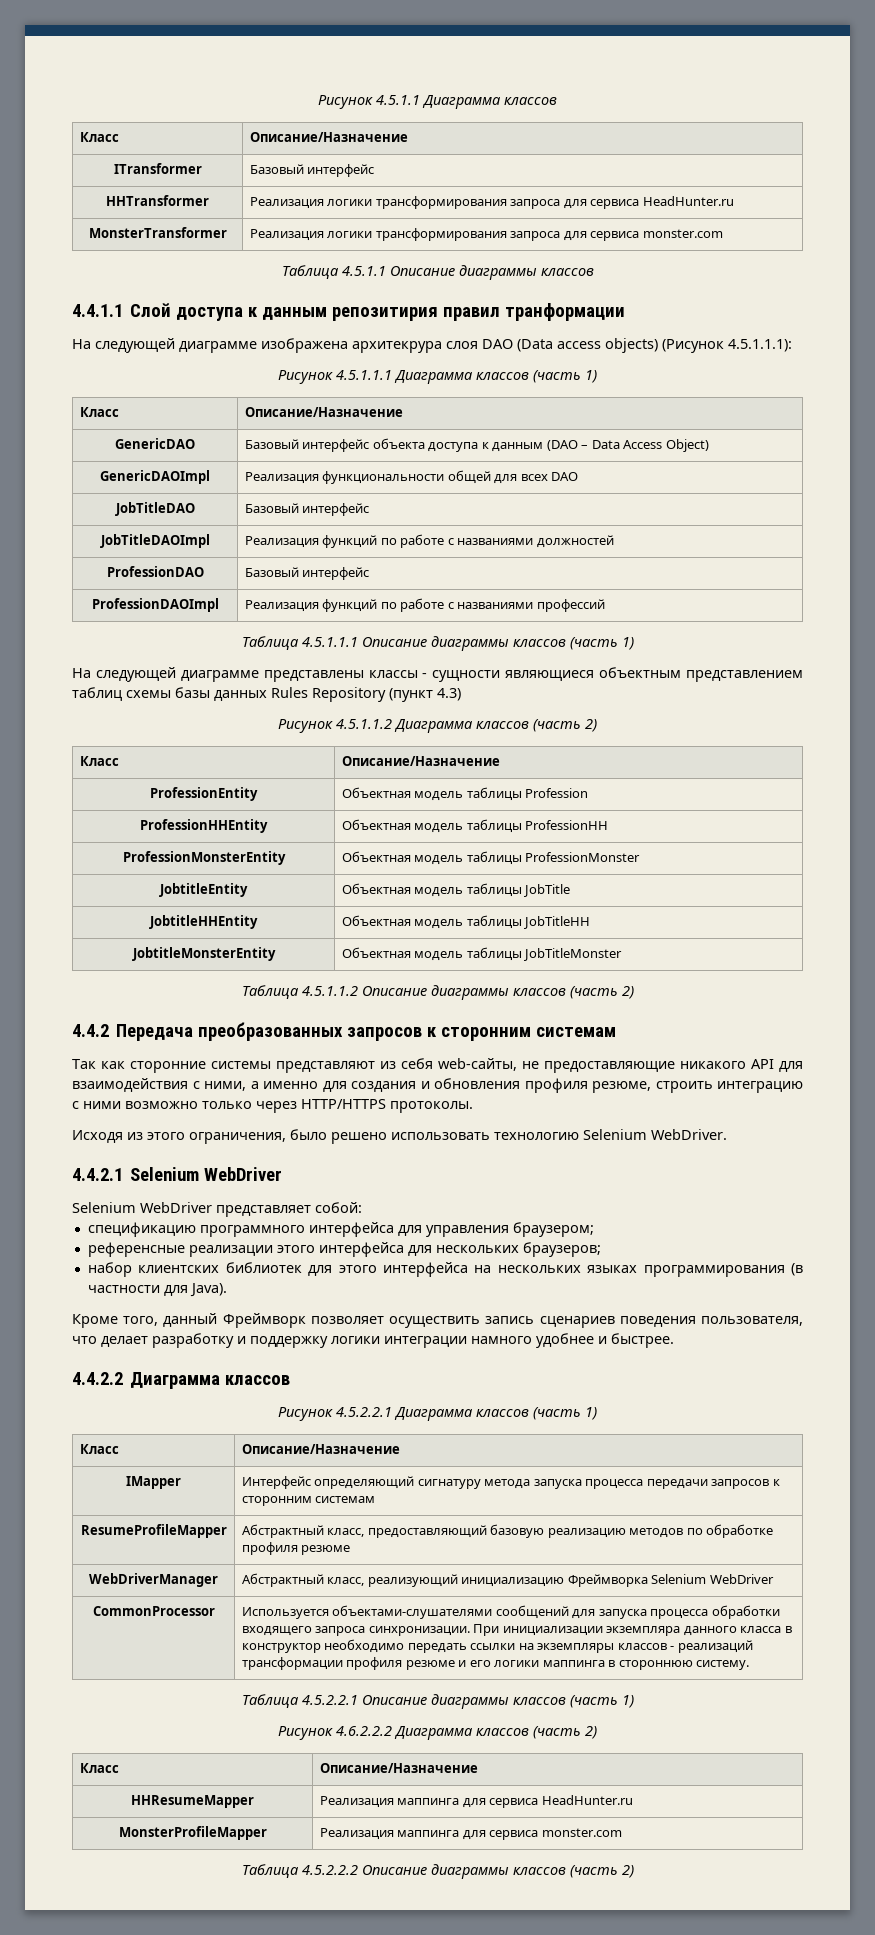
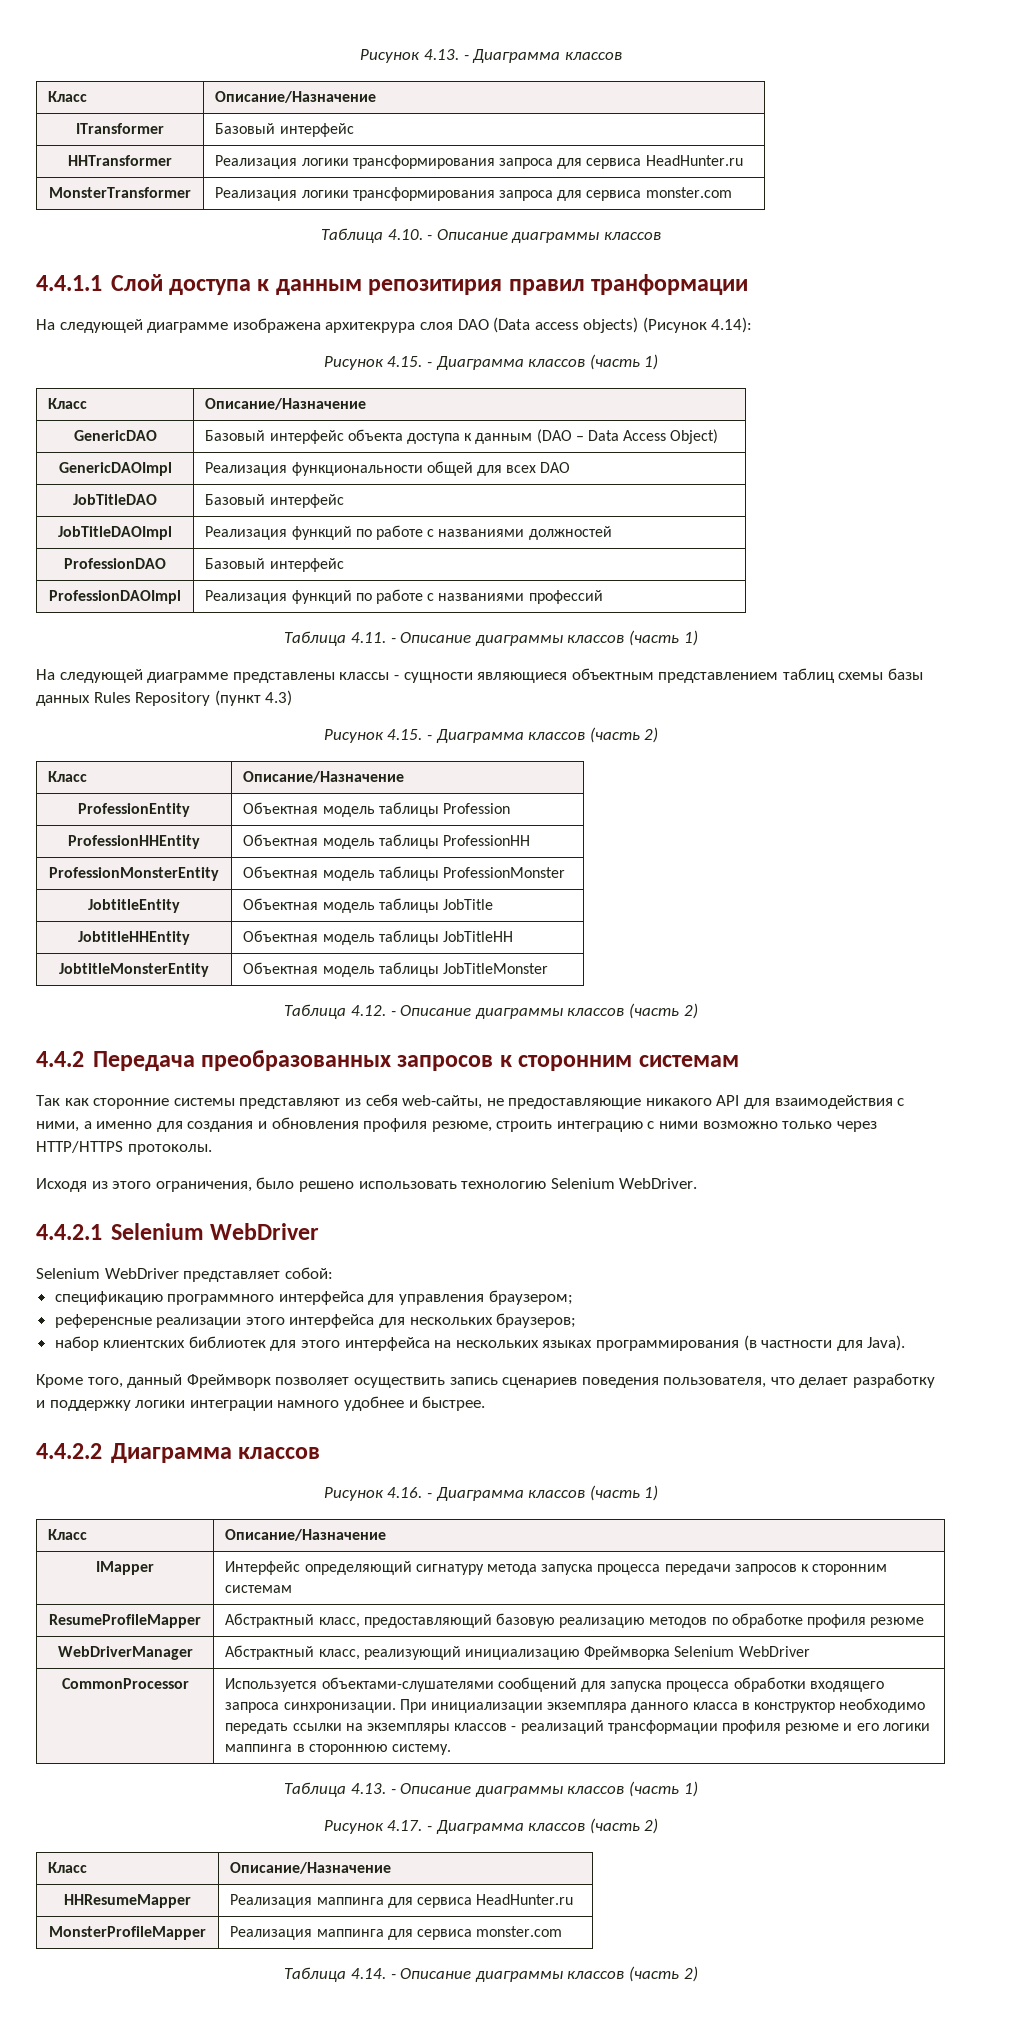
- Рисунок 4.5.1.1 Диаграмма классов
+ Рисунок 4.13. - Диаграмма классов
- Таблица 4.5.1.1 Описание диаграммы классов
+ Таблица 4.10. - Описание диаграммы классов
- На следующей диаграмме изображена архитекрура слоя DAO (Data access objects) (Рисунок 4.5.1.1.1):
- Рисунок 4.5.1.1.1 Диаграмма классов (часть 1)
+ На следующей диаграмме изображена архитекрура слоя DAO (Data access objects) (Рисунок 4.14):
+ Рисунок 4.15. - Диаграмма классов (часть 1)
- Таблица 4.5.1.1.1 Описание диаграммы классов (часть 1)
+ Таблица 4.11. - Описание диаграммы классов (часть 1)
- Рисунок 4.5.1.1.2 Диаграмма классов (часть 2)
+ Рисунок 4.15. - Диаграмма классов (часть 2)
- Таблица 4.5.1.1.2 Описание диаграммы классов (часть 2)
+ Таблица 4.12. - Описание диаграммы классов (часть 2)
- Рисунок 4.5.2.2.1 Диаграмма классов (часть 1)
+ Рисунок 4.16. - Диаграмма классов (часть 1)
- Таблица 4.5.2.2.1 Описание диаграммы классов (часть 1)
+ Таблица 4.13. - Описание диаграммы классов (часть 1)
- Рисунок 4.6.2.2.2 Диаграмма классов (часть 2)
+ Рисунок 4.17. - Диаграмма классов (часть 2)
- Таблица 4.5.2.2.2 Описание диаграммы классов (часть 2)
+ Таблица 4.14. - Описание диаграммы классов (часть 2)

